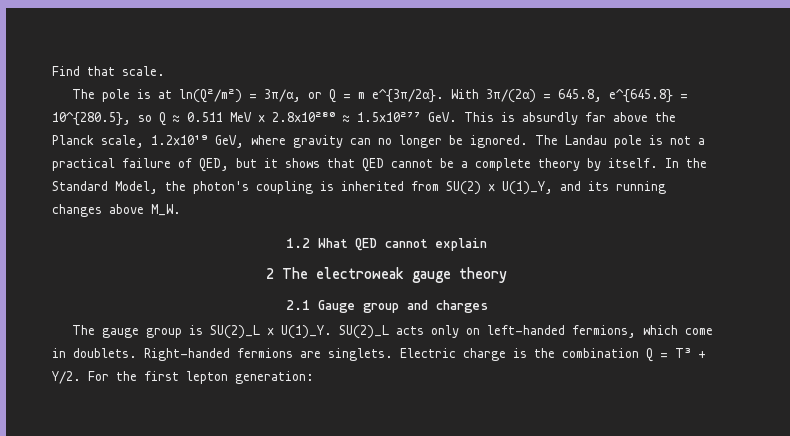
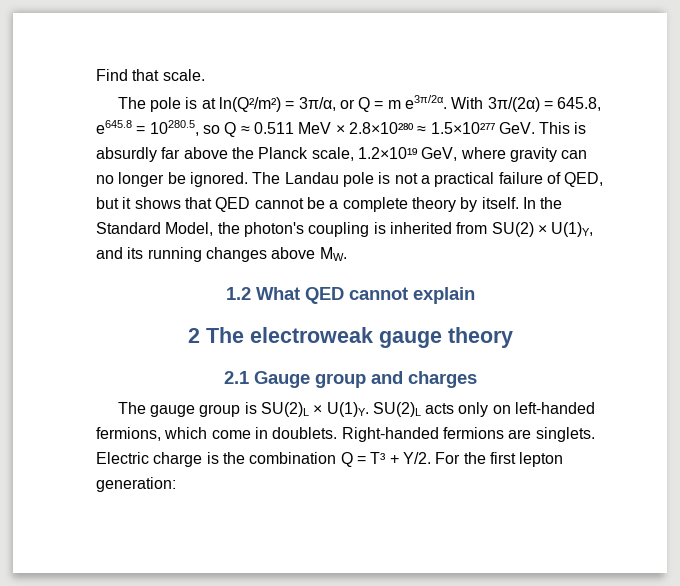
- The pole is at ln(Q²/m²) = 3π/α, or Q = m e^{3π/2α}.
+ The pole is at ln(Q²/m²) = 3π/α, or Q = m e3π/2α.
- With 3π/(2α) = 645.8, e^{645.8} = 10^{280.5}, so Q ≈ 0.511 MeV × 2.8×10²⁸⁰ ≈ 1.5×10²⁷⁷ GeV. This is absurdly far above the Planck scale, 1.2×10¹⁹ GeV, where gravity can no longer be ignored.
+ With 3π/(2α) = 645.8, e645.8 = 10280.5, so Q ≈ 0.511 MeV × 2.8×10²⁸⁰ ≈ 1.5×10²⁷⁷ GeV. This is absurdly far above the Planck scale, 1.2×10¹⁹ GeV, where gravity can no longer be ignored.
- In the Standard Model, the photon's coupling is inherited from SU(2) × U(1)_Y, and its running changes above M_W.
+ In the Standard Model, the photon's coupling is inherited from SU(2) × U(1)Y, and its running changes above MW.
- The gauge group is SU(2)_L × U(1)_Y. SU(2)_L acts only on left-handed fermions, which come in doublets.
+ The gauge group is SU(2)L × U(1)Y. SU(2)L acts only on left-handed fermions, which come in doublets.

